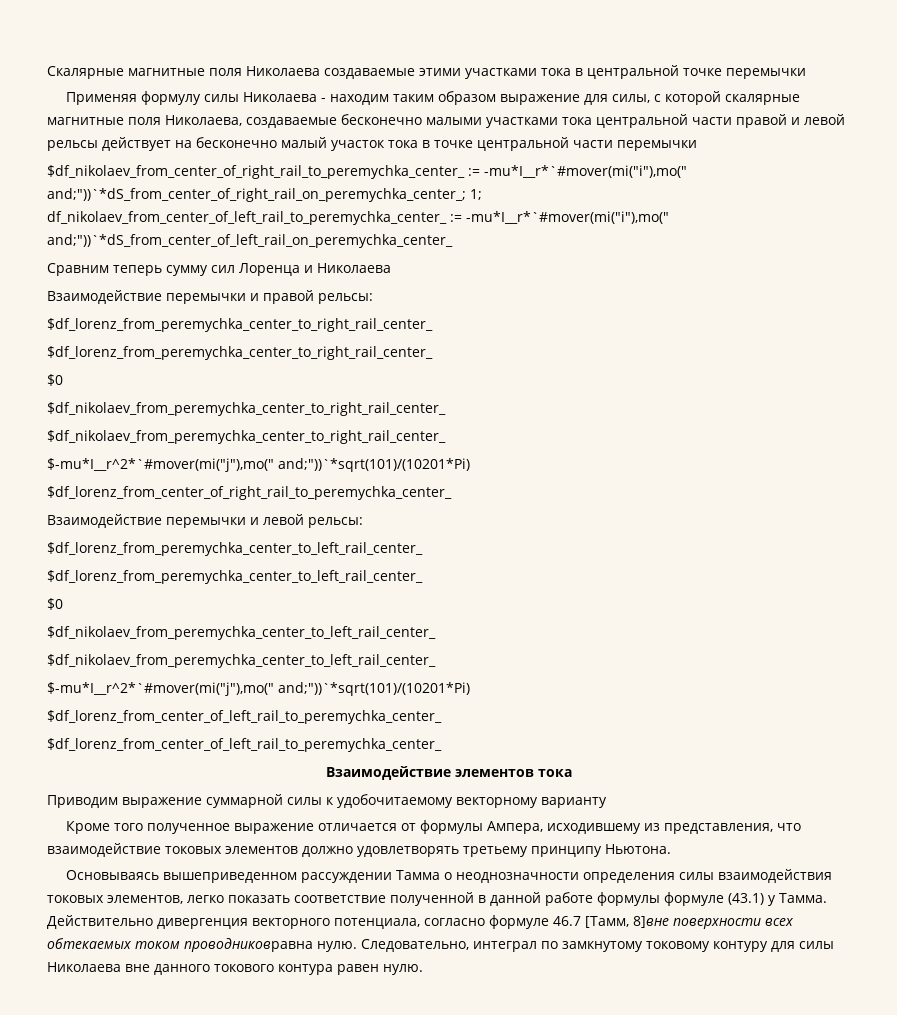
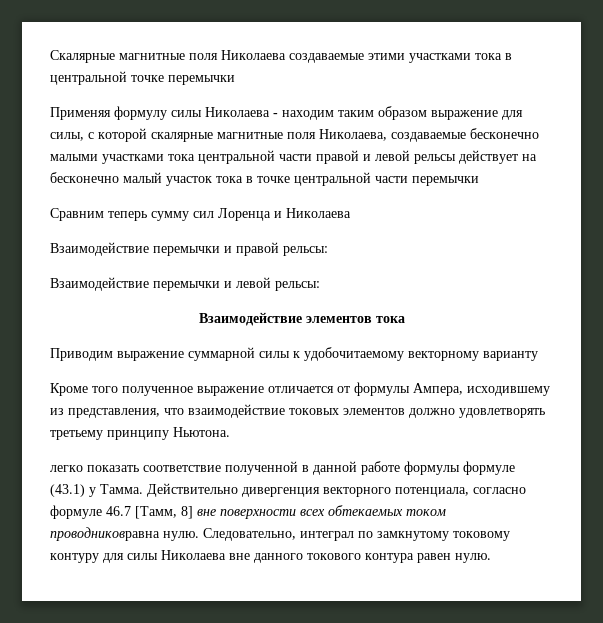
- $df_nikolaev_from_center_of_right_rail_to_peremychka_center_ := -mu*I__r*`#mover(mi("i"),mo(" and;"))`*dS_from_center_of_right_rail_on_peremychka_center_; 1; df_nikolaev_from_center_of_left_rail_to_peremychka_center_ := -mu*I__r*`#mover(mi("i"),mo(" and;"))`*dS_from_center_of_left_rail_on_peremychka_center_
  Взаимодействие перемычки и правой рельсы:
- $df_lorenz_from_peremychka_center_to_right_rail_center_
- $df_lorenz_from_peremychka_center_to_right_rail_center_
- $0
- $df_nikolaev_from_peremychka_center_to_right_rail_center_
- $df_nikolaev_from_peremychka_center_to_right_rail_center_
- $-mu*I__r^2*`#mover(mi("j"),mo(" and;"))`*sqrt(101)/(10201*Pi)
- $df_lorenz_from_center_of_right_rail_to_peremychka_center_
  Взаимодействие перемычки и левой рельсы:
- $df_lorenz_from_peremychka_center_to_left_rail_center_
- $df_lorenz_from_peremychka_center_to_left_rail_center_
- $0
- $df_nikolaev_from_peremychka_center_to_left_rail_center_
- $df_nikolaev_from_peremychka_center_to_left_rail_center_
- $-mu*I__r^2*`#mover(mi("j"),mo(" and;"))`*sqrt(101)/(10201*Pi)
- $df_lorenz_from_center_of_left_rail_to_peremychka_center_
- $df_lorenz_from_center_of_left_rail_to_peremychka_center_
- Основываясь вышеприведенном рассуждении Тамма о неоднозначности определения силы взаимодействия токовых элементов, легко показать соответствие полученной в данной работе формулы формуле (43.1) у Тамма.
+ легко показать соответствие полученной в данной работе формулы формуле (43.1) у Тамма.
- Действительно дивергенция векторного потенциала, согласно формуле 46.7 [Тамм, 8]вне поверхности всех обтекаемых током проводниковравна нулю.
+ Действительно дивергенция векторного потенциала, согласно формуле 46.7 [Тамм, 8] вне поверхности всех обтекаемых током проводниковравна нулю.

